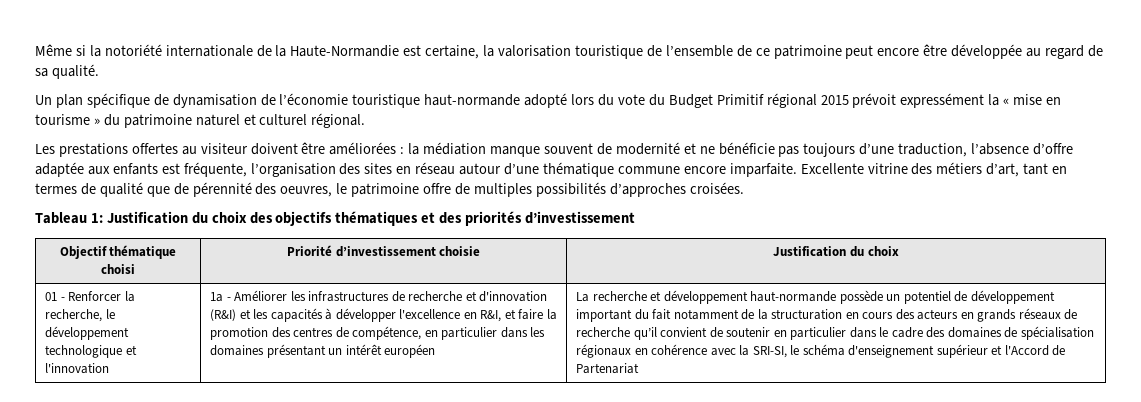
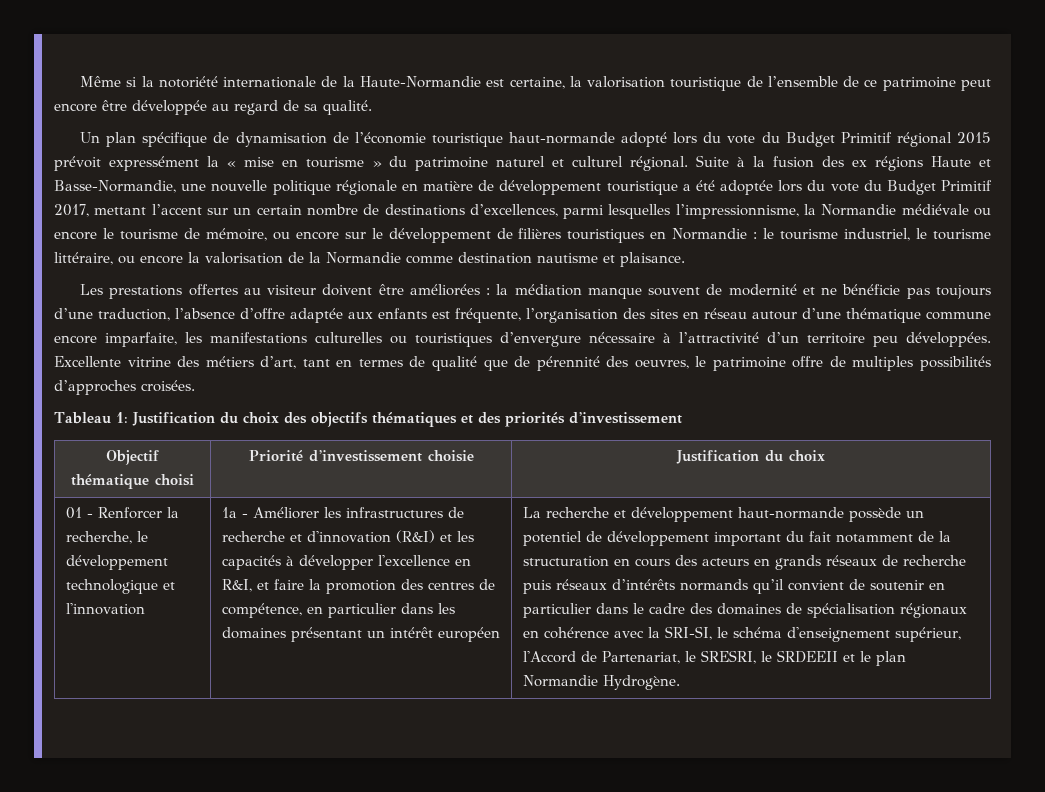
+ Suite à la fusion des ex régions Haute et Basse-Normandie, une nouvelle politique régionale en matière de développement touristique a été adoptée lors du vote du Budget Primitif 2017, mettant l’accent sur un certain nombre de destinations d’excellences, parmi lesquelles l’impressionnisme, la Normandie médiévale ou encore le tourisme de mémoire, ou encore sur le développement de filières touristiques en Normandie : le tourisme industriel, le tourisme littéraire, ou encore la valorisation de la Normandie comme destination nautisme et plaisance.
- Les prestations offertes au visiteur doivent être améliorées : la médiation manque souvent de modernité et ne bénéficie pas toujours d’une traduction, l’absence d’offre adaptée aux enfants est fréquente, l’organisation des sites en réseau autour d’une thématique commune encore imparfaite.
+ Les prestations offertes au visiteur doivent être améliorées : la médiation manque souvent de modernité et ne bénéficie pas toujours d’une traduction, l’absence d’offre adaptée aux enfants est fréquente, l’organisation des sites en réseau autour d’une thématique commune encore imparfaite, les manifestations culturelles ou touristiques d’envergure nécessaire à l’attractivité d’un territoire peu développées.
- La recherche et développement haut-normande possède un potentiel de développement important du fait notamment de la structuration en cours des acteurs en grands réseaux de recherche qu’il convient de soutenir en particulier dans le cadre des domaines de spécialisation régionaux en cohérence avec la SRI-SI, le schéma d'enseignement supérieur et l'Accord de Partenariat
+ La recherche et développement haut-normande possède un potentiel de développement important du fait notamment de la structuration en cours des acteurs en grands réseaux de recherche puis réseaux d’intérêts normands qu’il convient de soutenir en particulier dans le cadre des domaines de spécialisation régionaux en cohérence avec la SRI-SI, le schéma d'enseignement supérieur, l'Accord de Partenariat, le SRESRI, le SRDEEII et le plan Normandie Hydrogène.

